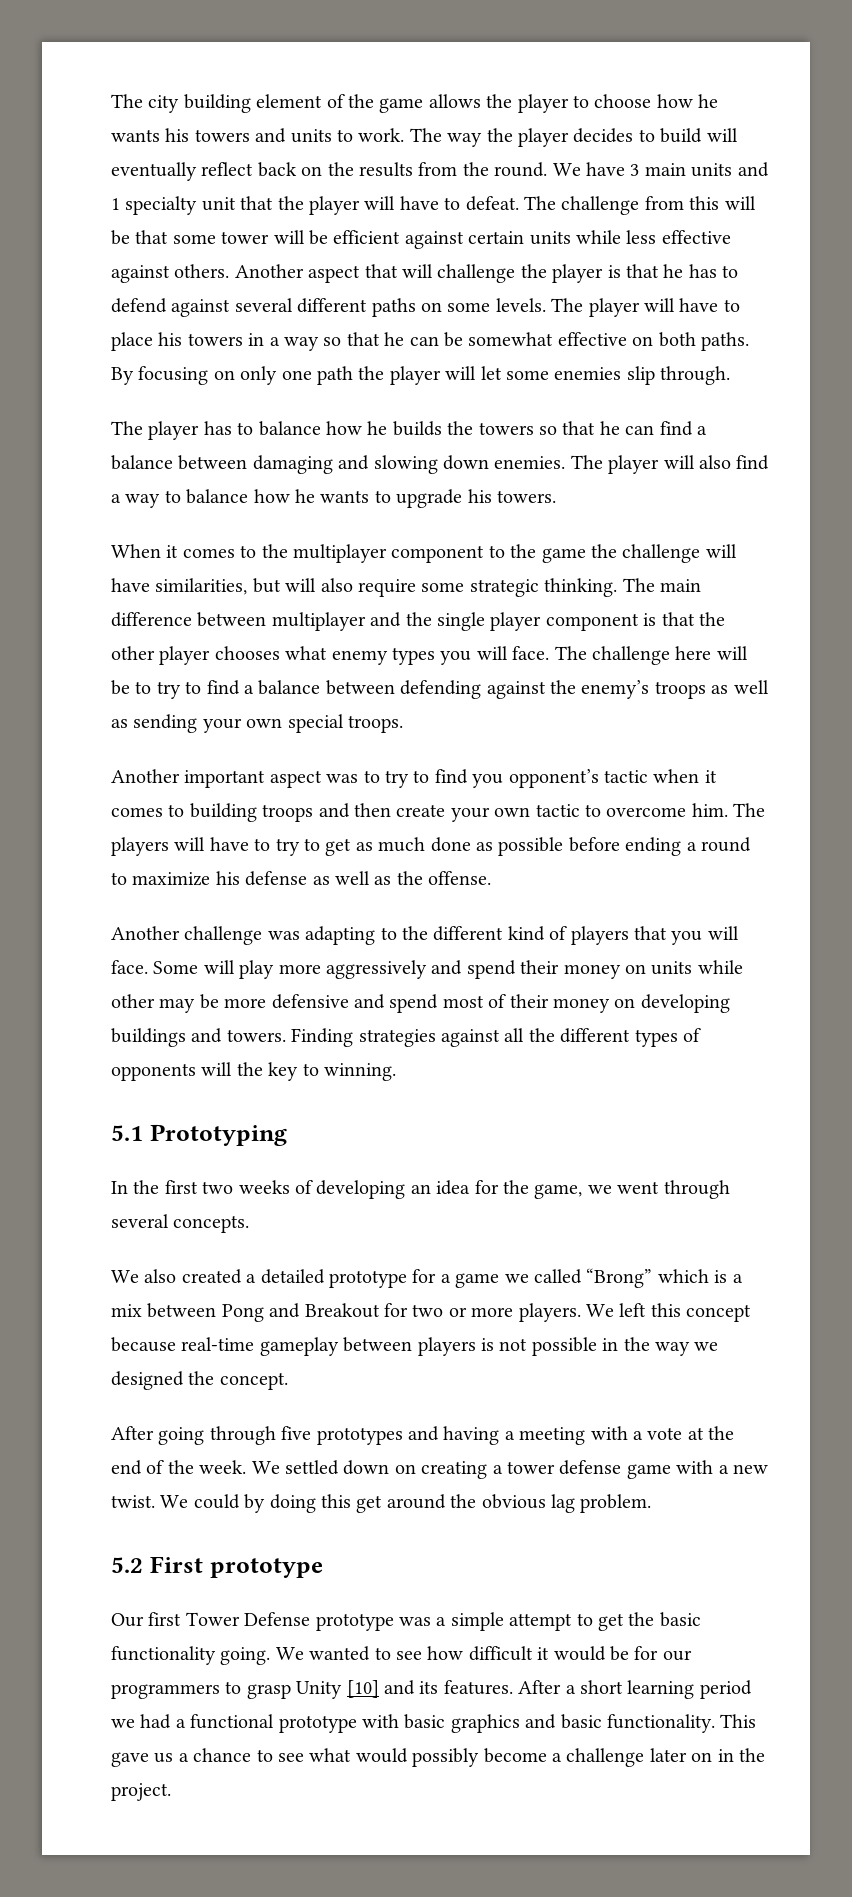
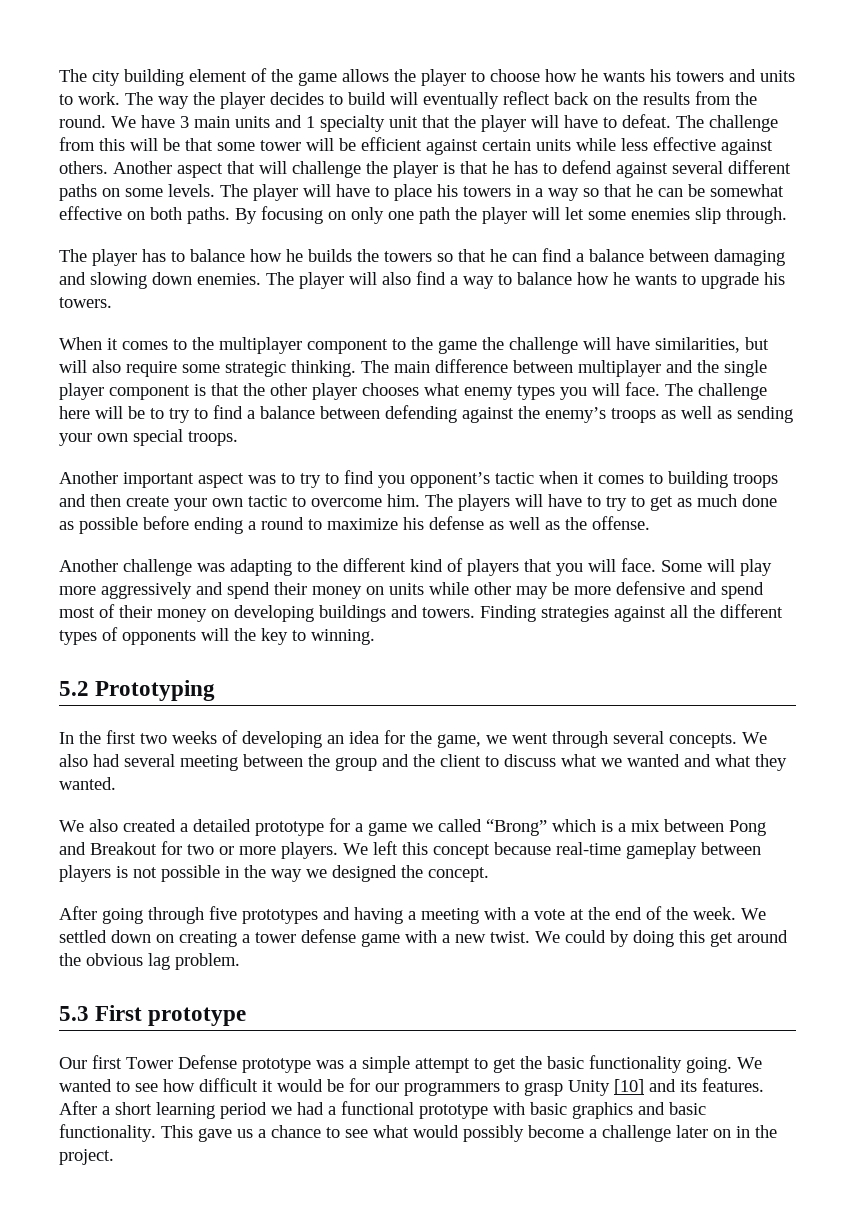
- 5.1 Prototyping
+ 5.2 Prototyping
+ We also had several meeting between the group and the client to discuss what we wanted and what they wanted.
- 5.2 First prototype
+ 5.3 First prototype

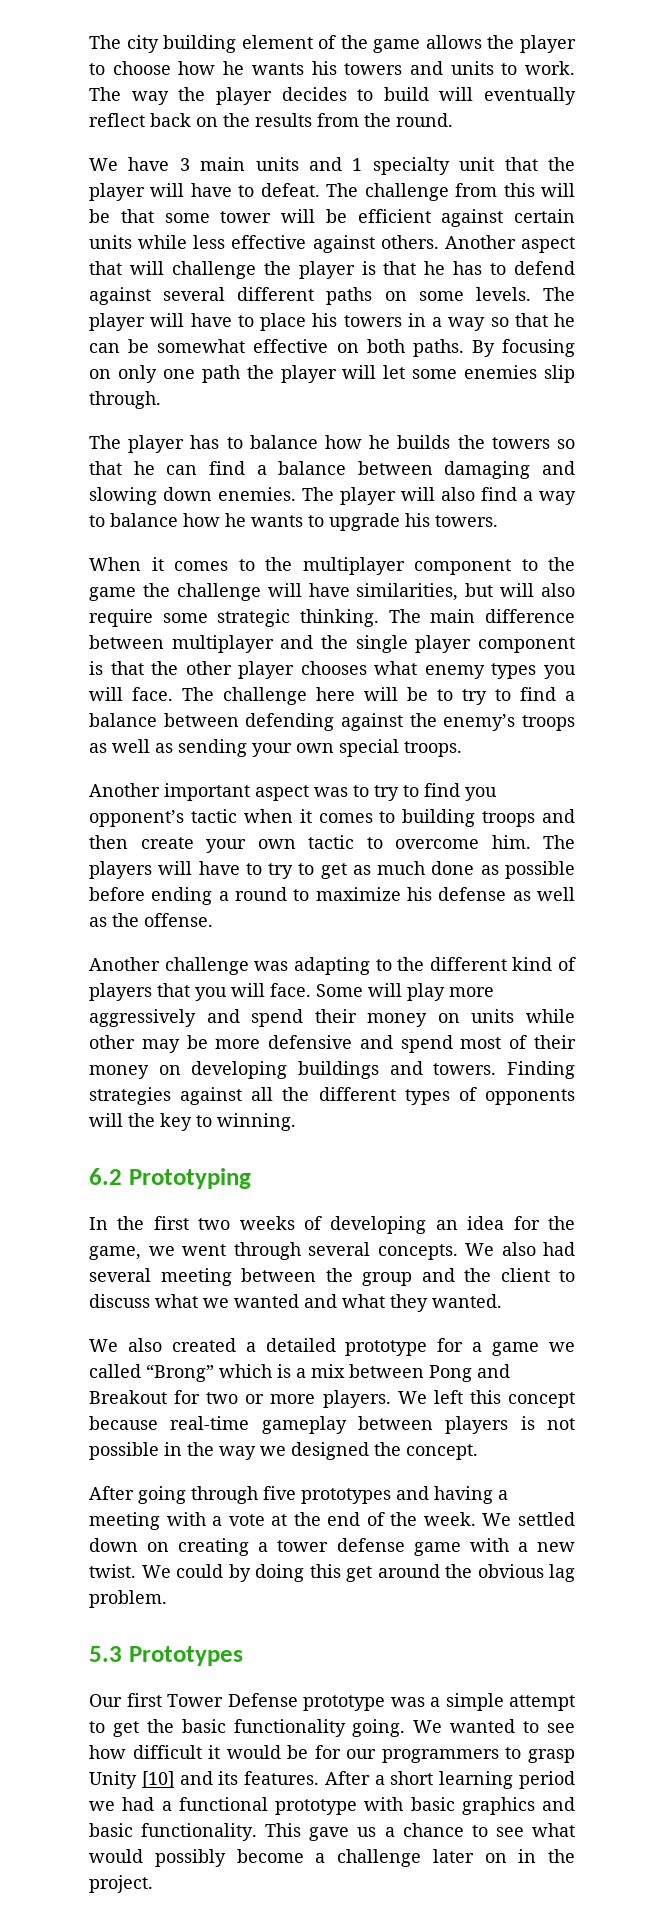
- The way the player decides to build will eventually reflect back on the results from the round. We have 3 main units and 1 specialty unit that the player will have to defeat.
+ The way the player decides to build will eventually reflect back on the results from the round.
+ We have 3 main units and 1 specialty unit that the player will have to defeat.
- 5.2 Prototyping
+ 6.2 Prototyping
- 5.3 First prototype
+ 5.3 Prototypes

